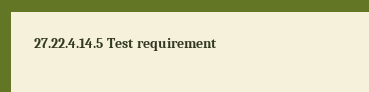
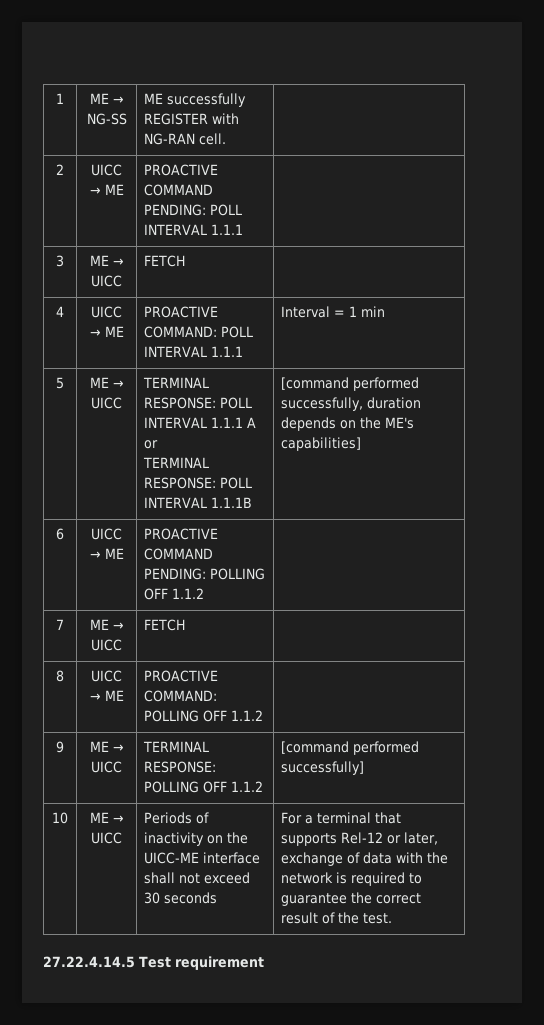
+ 1 | ME → NG-SS | ME successfully REGISTER with NG-RAN cell. |
+ 2 | UICC → ME | PROACTIVE COMMAND PENDING: POLL INTERVAL 1.1.1 |
+ 3 | ME → UICC | FETCH |
+ 4 | UICC → ME | PROACTIVE COMMAND: POLL INTERVAL 1.1.1 | Interval = 1 min
+ 5 | ME → UICC | TERMINAL RESPONSE: POLL INTERVAL 1.1.1 A or
+ TERMINAL RESPONSE: POLL INTERVAL 1.1.1B | [command performed successfully, duration depends on the ME's capabilities]
+ 6 | UICC → ME | PROACTIVE COMMAND PENDING: POLLING OFF 1.1.2 |
+ 7 | ME → UICC | FETCH |
+ 8 | UICC → ME | PROACTIVE COMMAND: POLLING OFF 1.1.2 |
+ 9 | ME → UICC | TERMINAL RESPONSE: POLLING OFF 1.1.2 | [command performed successfully]
+ 10 | ME → UICC | Periods of inactivity on the UICC-ME interface shall not exceed 30 seconds | For a terminal that supports Rel-12 or later, exchange of data with the network is required to guarantee the correct result of the test.

